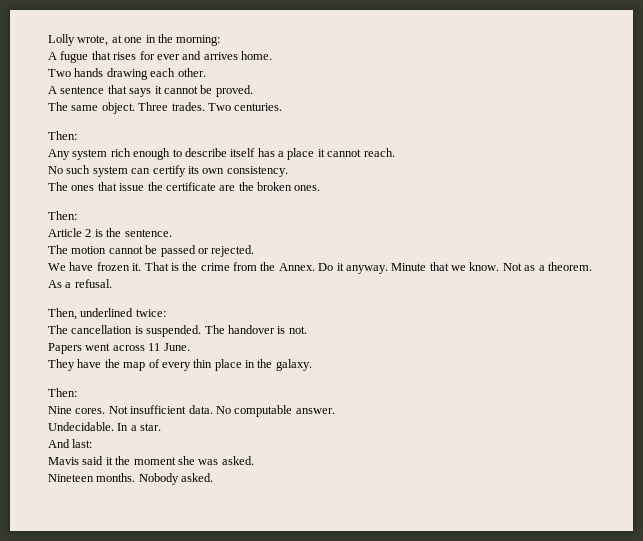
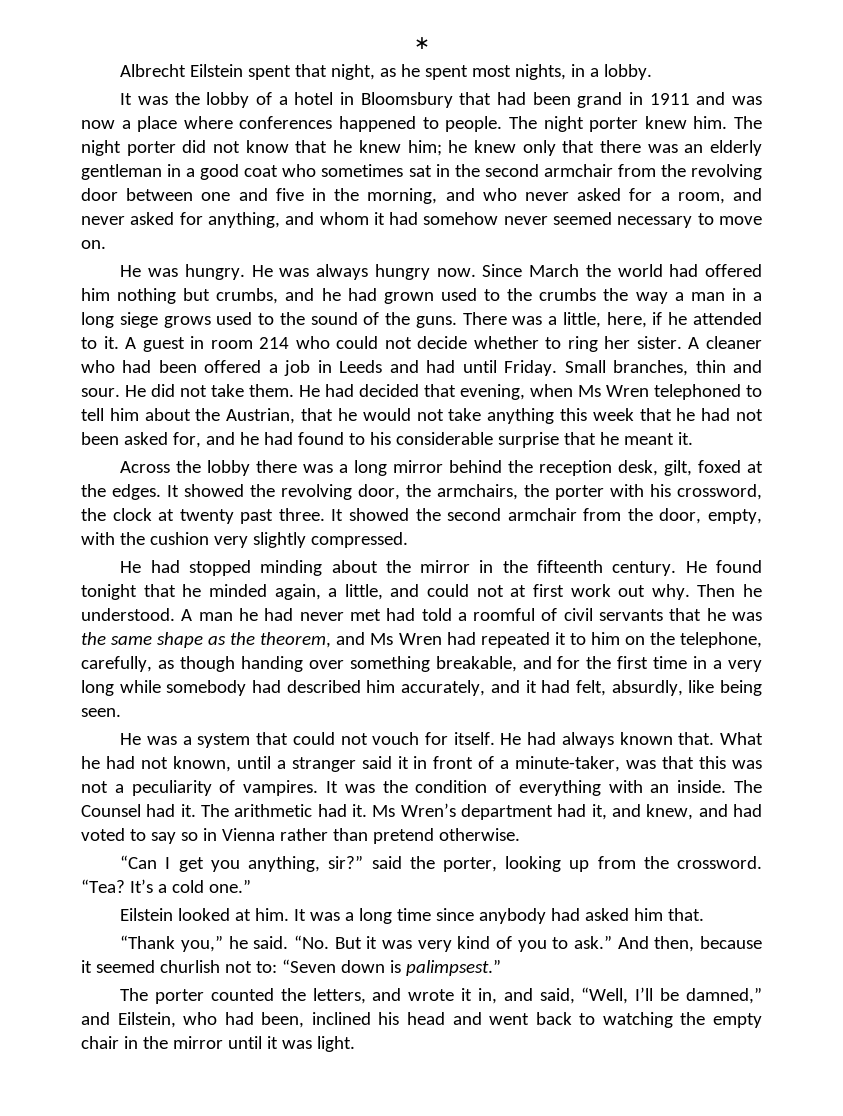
- Lolly wrote, at one in the morning:
- A fugue that rises for ever and arrives home.
- Two hands drawing each other.
- A sentence that says it cannot be proved.
- The same object. Three trades. Two centuries.
- Then:
- Any system rich enough to describe itself has a place it cannot reach.
- No such system can certify its own consistency.
- The ones that issue the certificate are the broken ones.
- Then:
- Article 2 is the sentence.
- The motion cannot be passed or rejected.
- We have frozen it. That is the crime from the Annex. Do it anyway. Minute that we know. Not as a theorem. As a refusal.
- Then, underlined twice:
- The cancellation is suspended. The handover is not.
- Papers went across 11 June.
- They have the map of every thin place in the galaxy.
- Then:
- Nine cores. Not insufficient data. No computable answer.
- Undecidable. In a star.
- And last:
- Mavis said it the moment she was asked.
- Nineteen months. Nobody asked.
+ ∗
+ Albrecht Eilstein spent that night, as he spent most nights, in a lobby.
+ It was the lobby of a hotel in Bloomsbury that had been grand in 1911 and was now a place where conferences happened to people. The night porter knew him. The night porter did not know that he knew him; he knew only that there was an elderly gentleman in a good coat who sometimes sat in the second armchair from the revolving door between one and five in the morning, and who never asked for a room, and never asked for anything, and whom it had somehow never seemed necessary to move on.
+ He was hungry. He was always hungry now. Since March the world had offered him nothing but crumbs, and he had grown used to the crumbs the way a man in a long siege grows used to the sound of the guns. There was a little, here, if he attended to it. A guest in room 214 who could not decide whether to ring her sister. A cleaner who had been offered a job in Leeds and had until Friday. Small branches, thin and sour. He did not take them. He had decided that evening, when Ms Wren telephoned to tell him about the Austrian, that he would not take anything this week that he had not been asked for, and he had found to his considerable surprise that he meant it.
+ Across the lobby there was a long mirror behind the reception desk, gilt, foxed at the edges. It showed the revolving door, the armchairs, the porter with his crossword, the clock at twenty past three. It showed the second armchair from the door, empty, with the cushion very slightly compressed.
+ He had stopped minding about the mirror in the fifteenth century. He found tonight that he minded again, a little, and could not at first work out why. Then he understood. A man he had never met had told a roomful of civil servants that he was the same shape as the theorem, and Ms Wren had repeated it to him on the telephone, carefully, as though handing over something breakable, and for the first time in a very long while somebody had described him accurately, and it had felt, absurdly, like being seen.
+ He was a system that could not vouch for itself. He had always known that. What he had not known, until a stranger said it in front of a minute-taker, was that this was not a peculiarity of vampires. It was the condition of everything with an inside. The Counsel had it. The arithmetic had it. Ms Wren’s department had it, and knew, and had voted to say so in Vienna rather than pretend otherwise.
+ “Can I get you anything, sir?” said the porter, looking up from the crossword. “Tea? It’s a cold one.”
+ Eilstein looked at him. It was a long time since anybody had asked him that.
+ “Thank you,” he said. “No. But it was very kind of you to ask.” And then, because it seemed churlish not to: “Seven down is palimpsest.”
+ The porter counted the letters, and wrote it in, and said, “Well, I’ll be damned,” and Eilstein, who had been, inclined his head and went back to watching the empty chair in the mirror until it was light.

